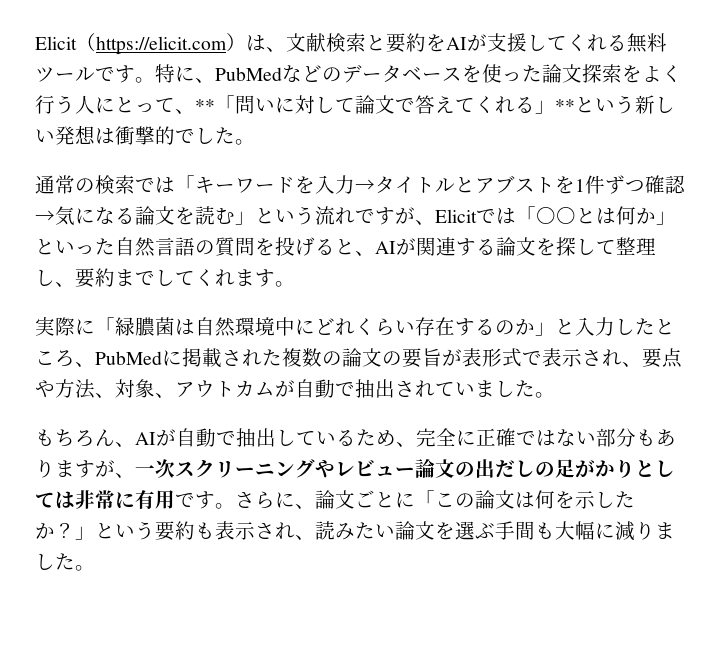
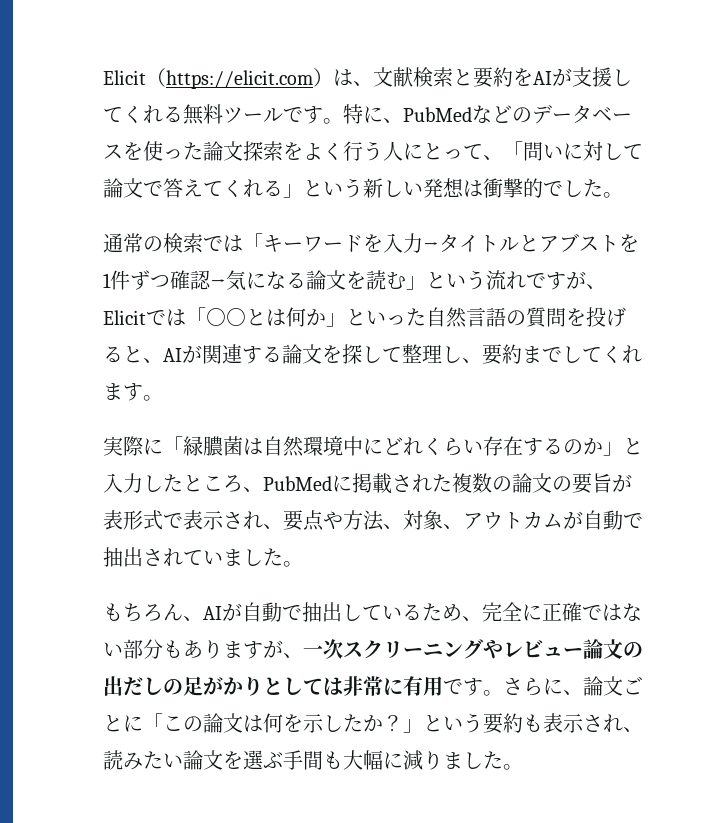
- 特に、PubMedなどのデータベースを使った論文探索をよく行う人にとって、**「問いに対して論文で答えてくれる」**という新しい発想は衝撃的でした。
+ 特に、PubMedなどのデータベースを使った論文探索をよく行う人にとって、「問いに対して論文で答えてくれる」という新しい発想は衝撃的でした。

